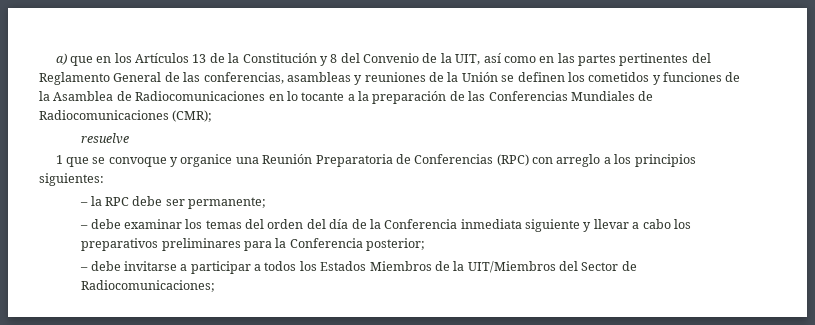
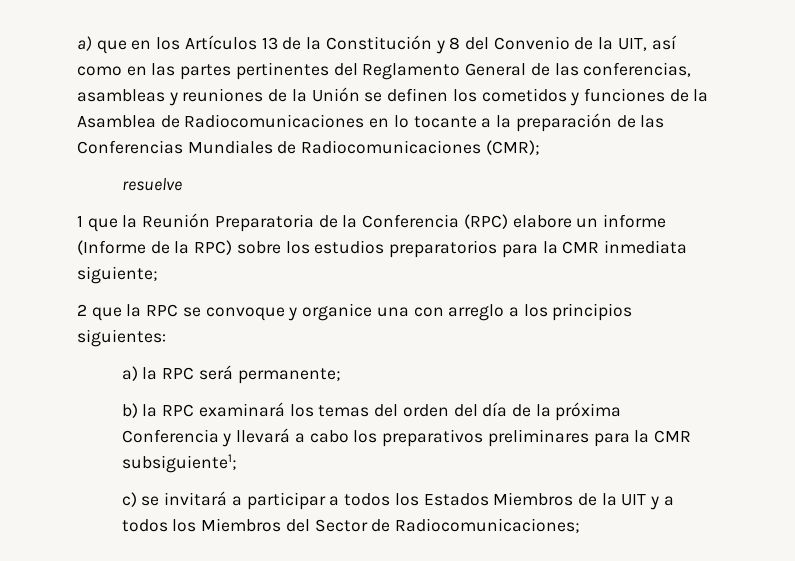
- 1 que se convoque y organice una Reunión Preparatoria de Conferencias (RPC) con arreglo a los principios siguientes:
+ 1 que la Reunión Preparatoria de la Conferencia (RPC) elabore un informe (Informe de la RPC) sobre los estudios preparatorios para la CMR inmediata siguiente;
+ 2 que la RPC se convoque y organice una con arreglo a los principios siguientes:
- – la RPC debe ser permanente;
+ a) la RPC será permanente;
- – debe examinar los temas del orden del día de la Conferencia inmediata siguiente y llevar a cabo los preparativos preliminares para la Conferencia posterior;
- – debe invitarse a participar a todos los Estados Miembros de la UIT/Miembros del Sector de Radiocomunicaciones;
+ b) la RPC examinará los temas del orden del día de la próxima Conferencia y llevará a cabo los preparativos preliminares para la CMR subsiguiente1;
+ c) se invitará a participar a todos los Estados Miembros de la UIT y a todos los Miembros del Sector de Radiocomunicaciones;

